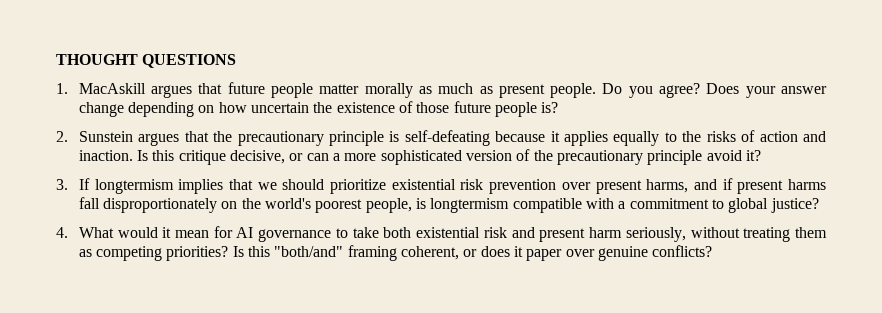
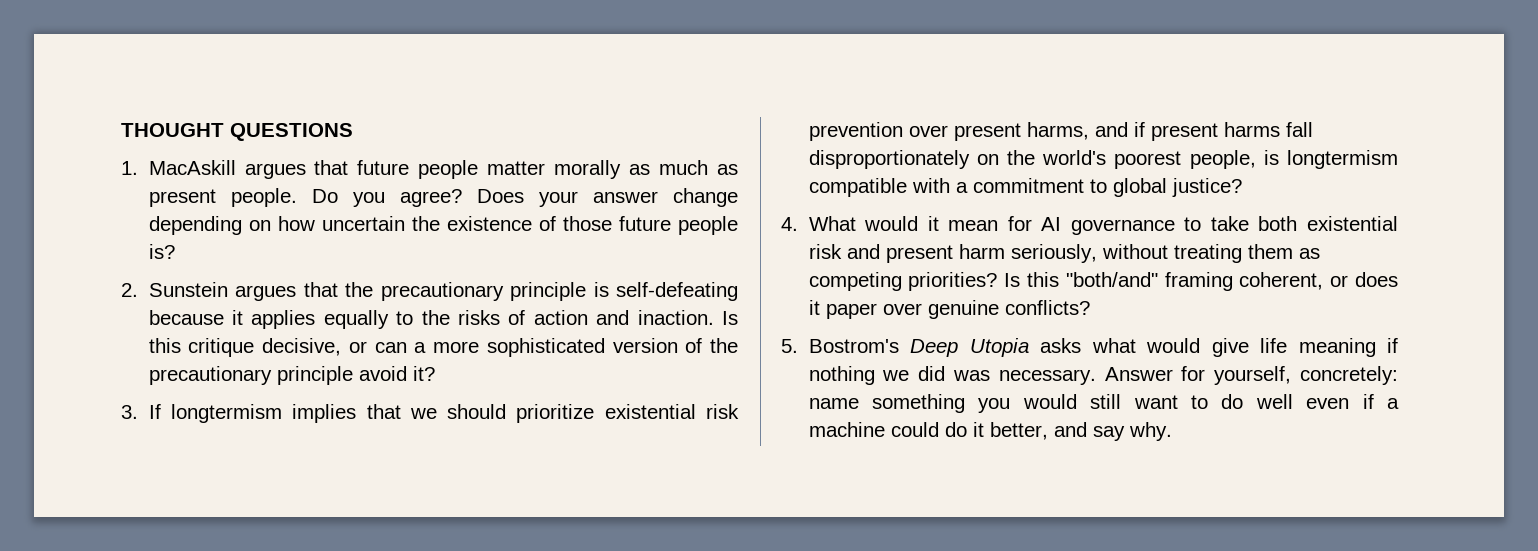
+ 5. Bostrom's Deep Utopia asks what would give life meaning if nothing we did was necessary. Answer for yourself, concretely: name something you would still want to do well even if a machine could do it better, and say why.

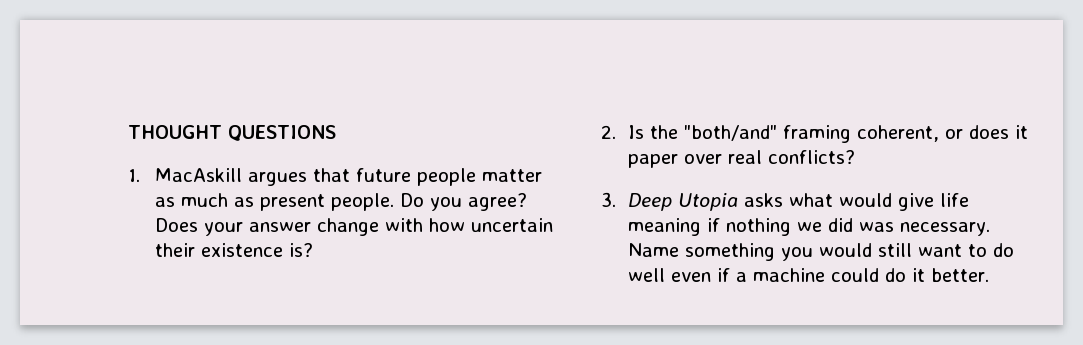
- 1. MacAskill argues that future people matter morally as much as present people.
+ 1. MacAskill argues that future people matter as much as present people.
- Does your answer change depending on how uncertain the existence of those future people is?
- 2. Sunstein argues that the precautionary principle is self-defeating because it applies equally to the risks of action and inaction. Is this critique decisive, or can a more sophisticated version of the precautionary principle avoid it?
- 3. If longtermism implies that we should prioritize existential risk prevention over present harms, and if present harms fall disproportionately on the world's poorest people, is longtermism compatible with a commitment to global justice?
- 4. What would it mean for AI governance to take both existential risk and present harm seriously, without treating them as competing priorities? Is this "both/and" framing coherent, or does it paper over genuine conflicts?
+ Does your answer change with how uncertain their existence is?
+ 2. Is the "both/and" framing coherent, or does it paper over real conflicts?
- 5. Bostrom's Deep Utopia asks what would give life meaning if nothing we did was necessary.
+ 3. Deep Utopia asks what would give life meaning if nothing we did was necessary.
- Answer for yourself, concretely: name something you would still want to do well even if a machine could do it better, and say why.
+ Name something you would still want to do well even if a machine could do it better.

